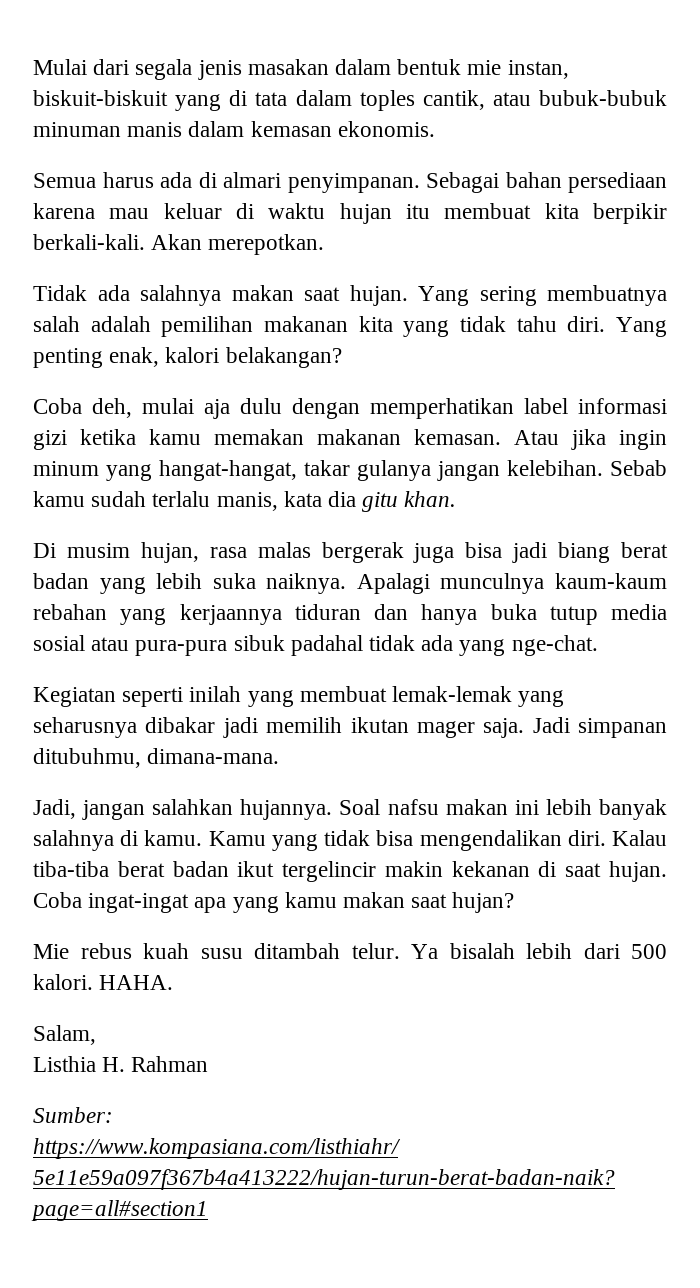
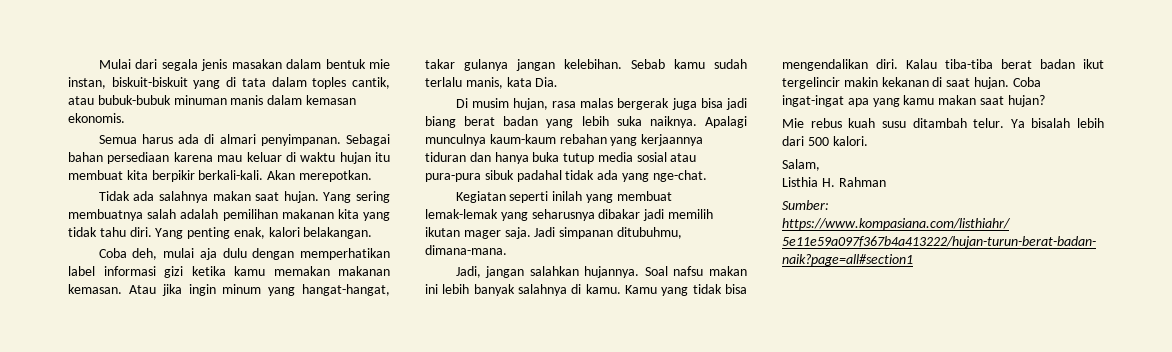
- Yang penting enak, kalori belakangan?
+ Yang penting enak, kalori belakangan.
- Sebab kamu sudah terlalu manis, kata dia gitu khan.
+ Sebab kamu sudah terlalu manis, kata Dia.
- HAHA.

